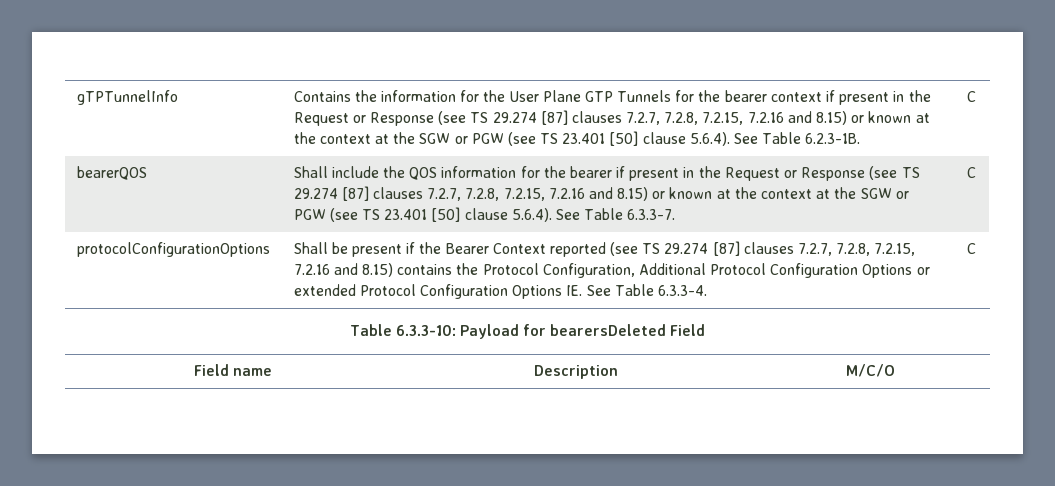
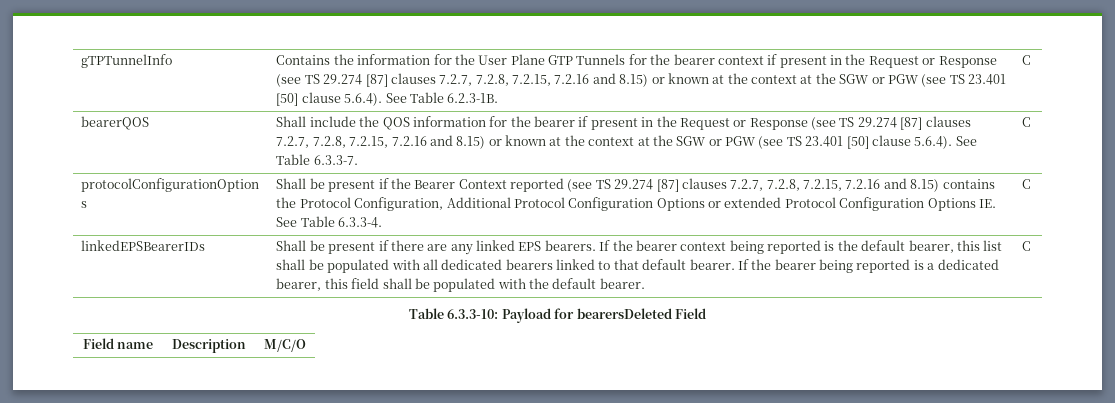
+ linkedEPSBearerIDs | Shall be present if there are any linked EPS bearers. If the bearer context being reported is the default bearer, this list shall be populated with all dedicated bearers linked to that default bearer. If the bearer being reported is a dedicated bearer, this field shall be populated with the default bearer. | C

